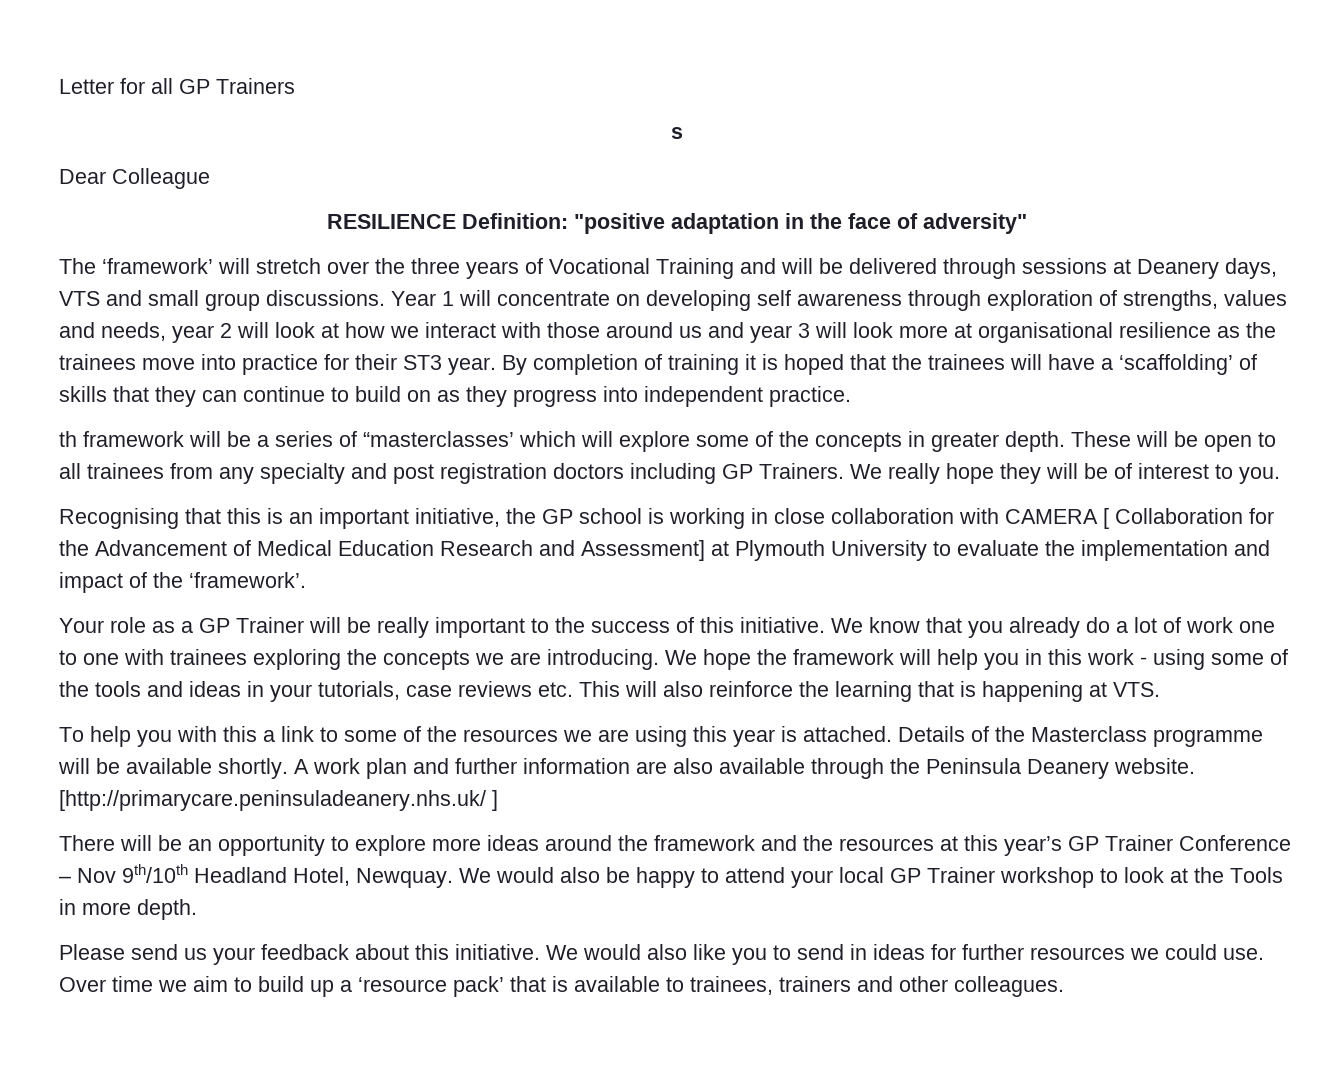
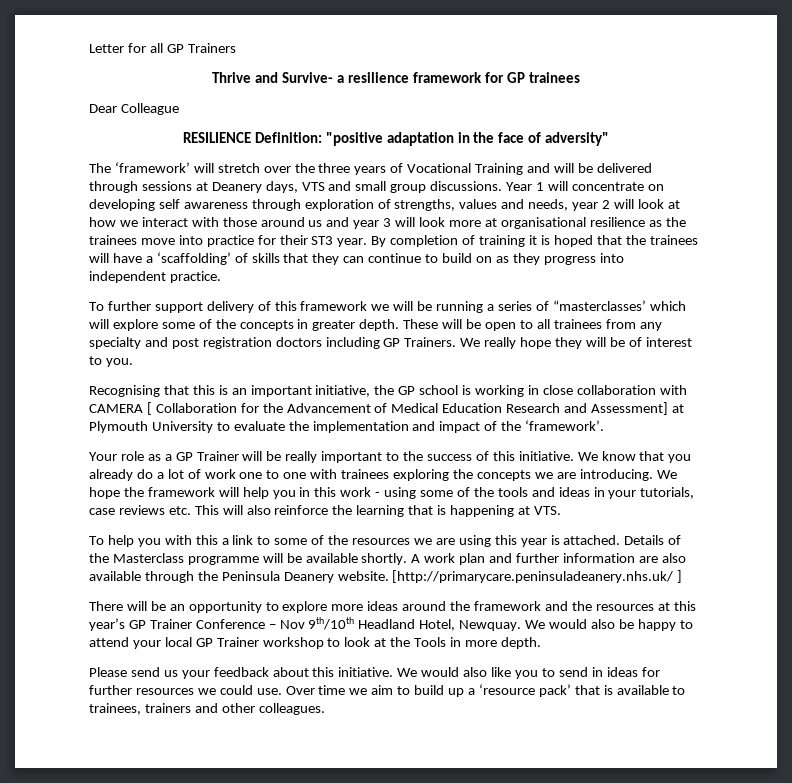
- s
+ Thrive and Survive- a resilience framework for GP trainees
- th framework will be a series of “masterclasses’ which will explore some of the concepts in greater depth.
+ To further support delivery of this framework we will be running a series of “masterclasses’ which will explore some of the concepts in greater depth.

